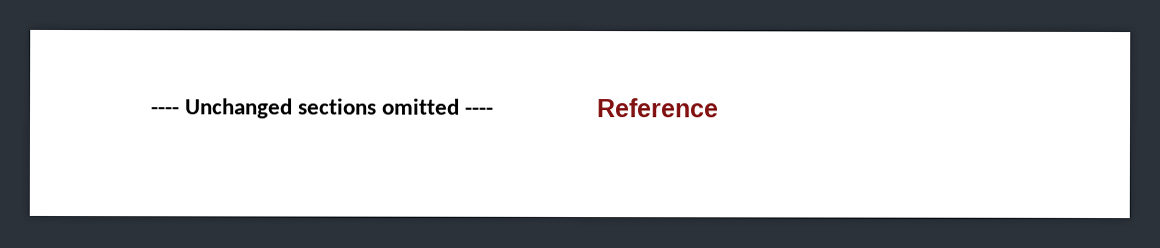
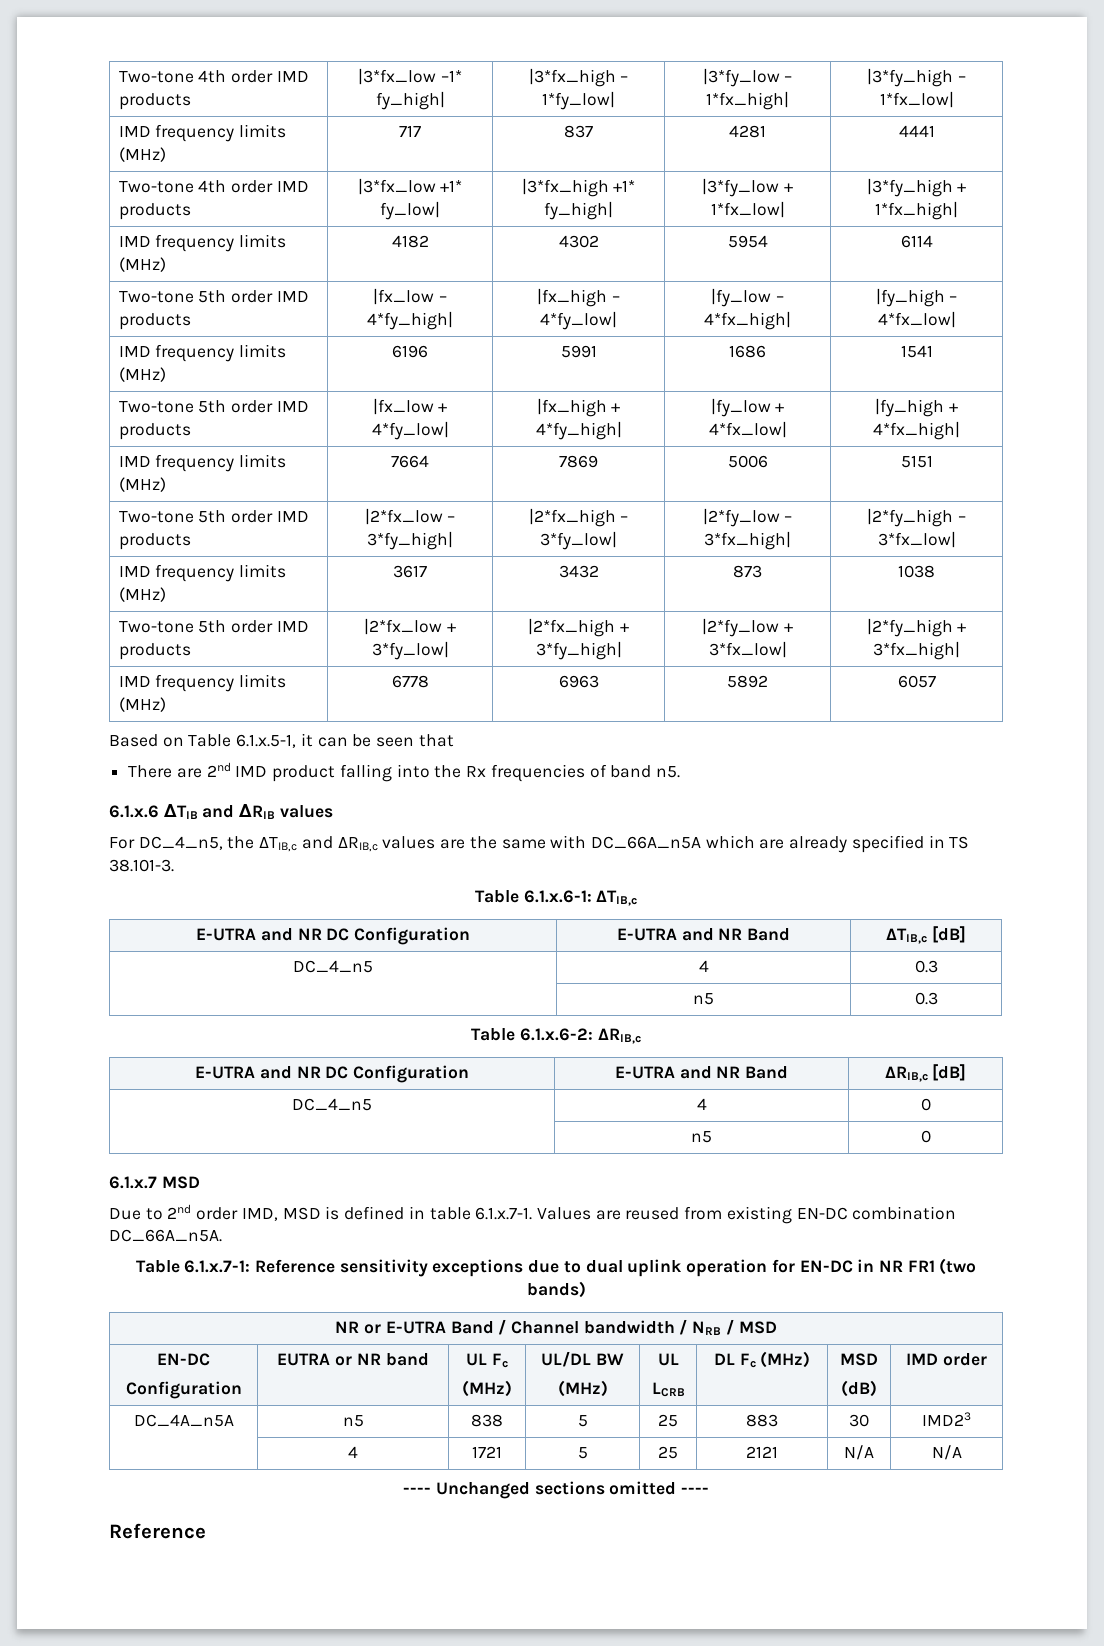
+ Two-tone 4th order IMD products | |3*fx_low –1* fy_high| | |3*fx_high – 1*fy_low| | |3*fy_low – 1*fx_high| | |3*fy_high – 1*fx_low|
+ IMD frequency limits (MHz) | 717 | 837 | 4281 | 4441
+ Two-tone 4th order IMD products | |3*fx_low +1* fy_low| | |3*fx_high +1* fy_high| | |3*fy_low + 1*fx_low| | |3*fy_high + 1*fx_high|
+ IMD frequency limits (MHz) | 4182 | 4302 | 5954 | 6114
+ Two-tone 5th order IMD products | |fx_low – 4*fy_high| | |fx_high – 4*fy_low| | |fy_low – 4*fx_high| | |fy_high – 4*fx_low|
+ IMD frequency limits (MHz) | 6196 | 5991 | 1686 | 1541
+ Two-tone 5th order IMD products | |fx_low + 4*fy_low| | |fx_high + 4*fy_high| | |fy_low + 4*fx_low| | |fy_high + 4*fx_high|
+ IMD frequency limits (MHz) | 7664 | 7869 | 5006 | 5151
+ Two-tone 5th order IMD products | |2*fx_low – 3*fy_high| | |2*fx_high – 3*fy_low| | |2*fy_low – 3*fx_high| | |2*fy_high – 3*fx_low|
+ IMD frequency limits (MHz) | 3617 | 3432 | 873 | 1038
+ Two-tone 5th order IMD products | |2*fx_low + 3*fy_low| | |2*fx_high + 3*fy_high| | |2*fy_low + 3*fx_low| | |2*fy_high + 3*fx_high|
+ IMD frequency limits (MHz) | 6778 | 6963 | 5892 | 6057
+ Based on Table 6.1.x.5-1, it can be seen that
+ There are 2nd IMD product falling into the Rx frequencies of band n5.
+ 6.1.x.6 ∆TIB and ∆RIB values
+ For DC_4_n5, the ΔTIB,c and ΔRIB,c values are the same with DC_66A_n5A which are already specified in TS 38.101-3.
+ Table 6.1.x.6-1: ΔTIB,c
+ E-UTRA and NR DC Configuration | E-UTRA and NR Band | ΔTIB,c [dB]
+ DC_4_n5 | 4 | 0.3
+ | n5 | 0.3
+ Table 6.1.x.6-2: ΔRIB,c
+ E-UTRA and NR DC Configuration | E-UTRA and NR Band | ΔRIB,c [dB]
+ DC_4_n5 | 4 | 0
+ | n5 | 0
+ 6.1.x.7 MSD
+ Due to 2nd order IMD, MSD is defined in table 6.1.x.7-1. Values are reused from existing EN-DC combination DC_66A_n5A.
+ Table 6.1.x.7-1: Reference sensitivity exceptions due to dual uplink operation for EN-DC in NR FR1 (two bands)
+ NR or E-UTRA Band / Channel bandwidth / NRB / MSD
+ EN-DC
+ Configuration | EUTRA or NR band | UL Fc
+ (MHz) | UL/DL BW
+ (MHz) | UL
+ LCRB | DL Fc (MHz) | MSD
+ (dB) | IMD order
+ DC_4A_n5A | n5 | 838 | 5 | 25 | 883 | 30 | IMD23
+ | 4 | 1721 | 5 | 25 | 2121 | N/A | N/A

